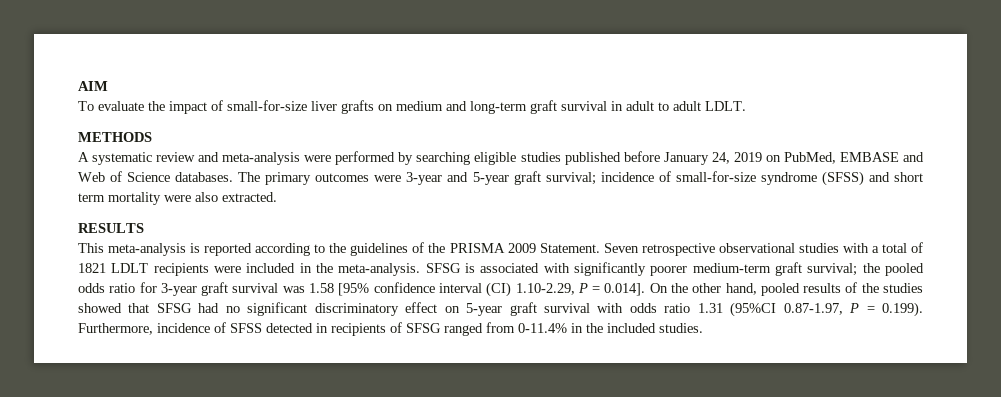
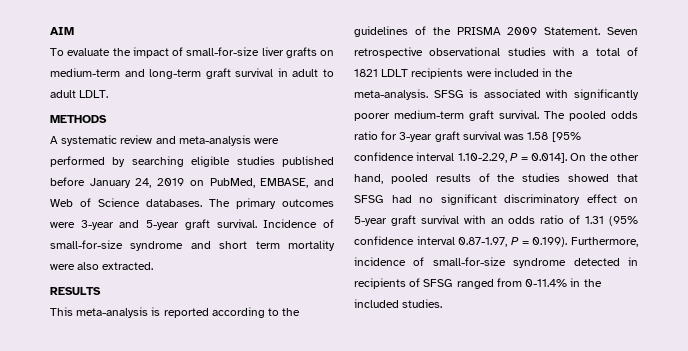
- To evaluate the impact of small-for-size liver grafts on medium and long-term graft survival in adult to adult LDLT.
+ To evaluate the impact of small-for-size liver grafts on medium-term and long-term graft survival in adult to adult LDLT.
- A systematic review and meta-analysis were performed by searching eligible studies published before January 24, 2019 on PubMed, EMBASE and Web of Science databases.
+ A systematic review and meta-analysis were performed by searching eligible studies published before January 24, 2019 on PubMed, EMBASE, and Web of Science databases.
- The primary outcomes were 3-year and 5-year graft survival; incidence of small-for-size syndrome (SFSS) and short term mortality were also extracted.
+ The primary outcomes were 3-year and 5-year graft survival. Incidence of small-for-size syndrome and short term mortality were also extracted.
- SFSG is associated with significantly poorer medium-term graft survival; the pooled odds ratio for 3-year graft survival was 1.58 [95% confidence interval (CI) 1.10-2.29, P = 0.014]. On the other hand, pooled results of the studies showed that SFSG had no significant discriminatory effect on 5-year graft survival with odds ratio 1.31 (95%CI 0.87-1.97, P = 0.199). Furthermore, incidence of SFSS detected in recipients of SFSG ranged from 0-11.4% in the included studies.
+ SFSG is associated with significantly poorer medium-term graft survival. The pooled odds ratio for 3-year graft survival was 1.58 [95% confidence interval 1.10-2.29, P = 0.014]. On the other hand, pooled results of the studies showed that SFSG had no significant discriminatory effect on 5-year graft survival with an odds ratio of 1.31 (95% confidence interval 0.87-1.97, P = 0.199). Furthermore, incidence of small-for-size syndrome detected in recipients of SFSG ranged from 0-11.4% in the included studies.

